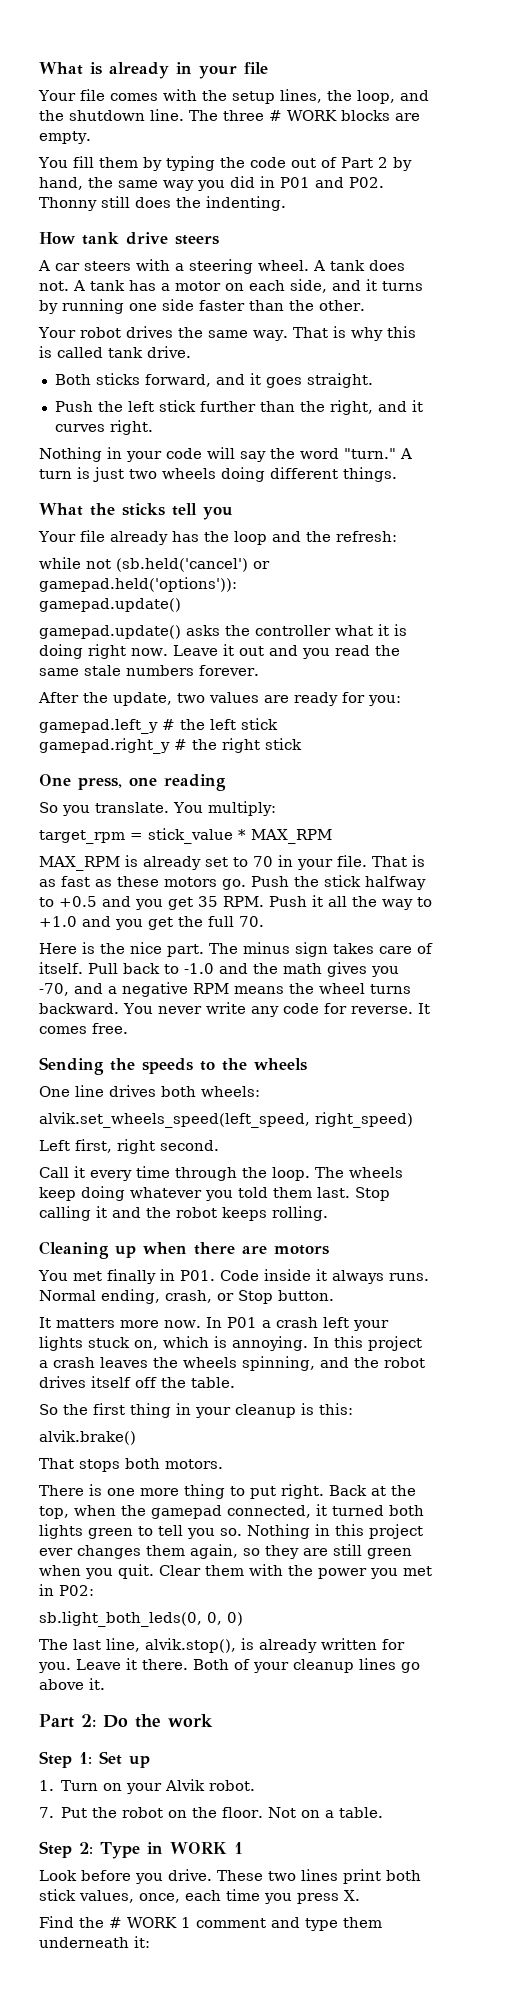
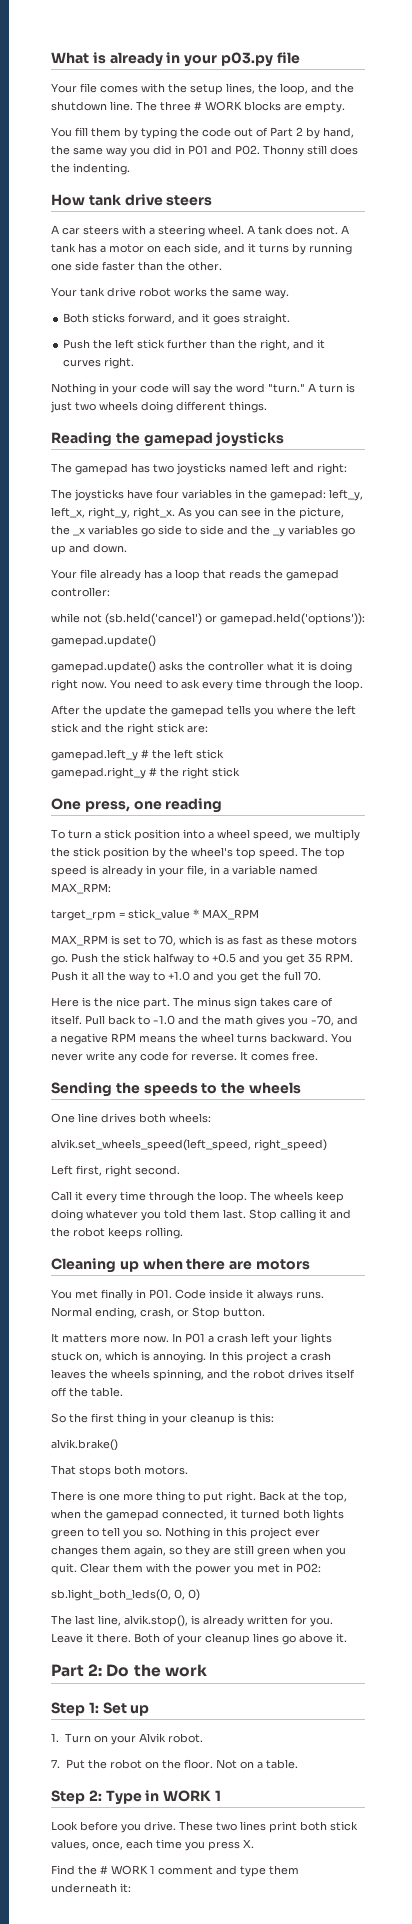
- What is already in your file
+ What is already in your p03.py file
- Your robot drives the same way. That is why this is called tank drive.
+ Your tank drive robot works the same way.
- What the sticks tell you
- Your file already has the loop and the refresh:
+ Reading the gamepad joysticks
+ The gamepad has two joysticks named left and right:
+ The joysticks have four variables in the gamepad: left_y, left_x, right_y, right_x. As you can see in the picture, the _x variables go side to side and the _y variables go up and down.
+ Your file already has a loop that reads the gamepad controller:
- Leave it out and you read the same stale numbers forever.
- After the update, two values are ready for you:
+ You need to ask every time through the loop.
+ After the update the gamepad tells you where the left stick and the right stick are:
- So you translate. You multiply:
+ To turn a stick position into a wheel speed, we multiply the stick position by the wheel's top speed. The top speed is already in your file, in a variable named MAX_RPM:
- MAX_RPM is already set to 70 in your file. That is as fast as these motors go.
+ MAX_RPM is set to 70, which is as fast as these motors go.

